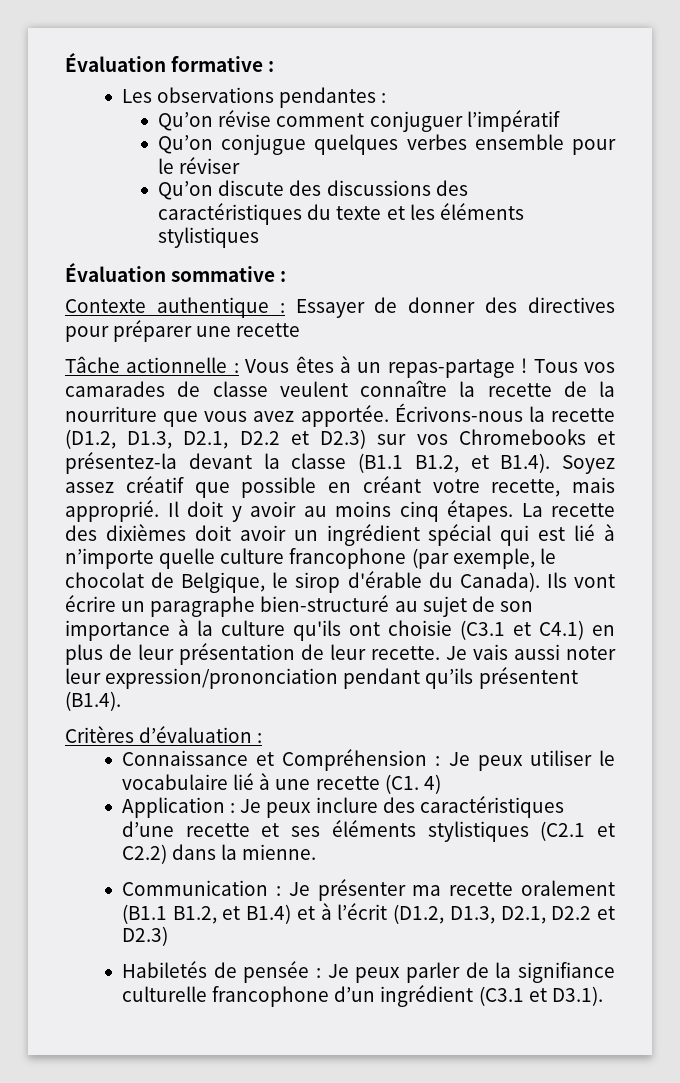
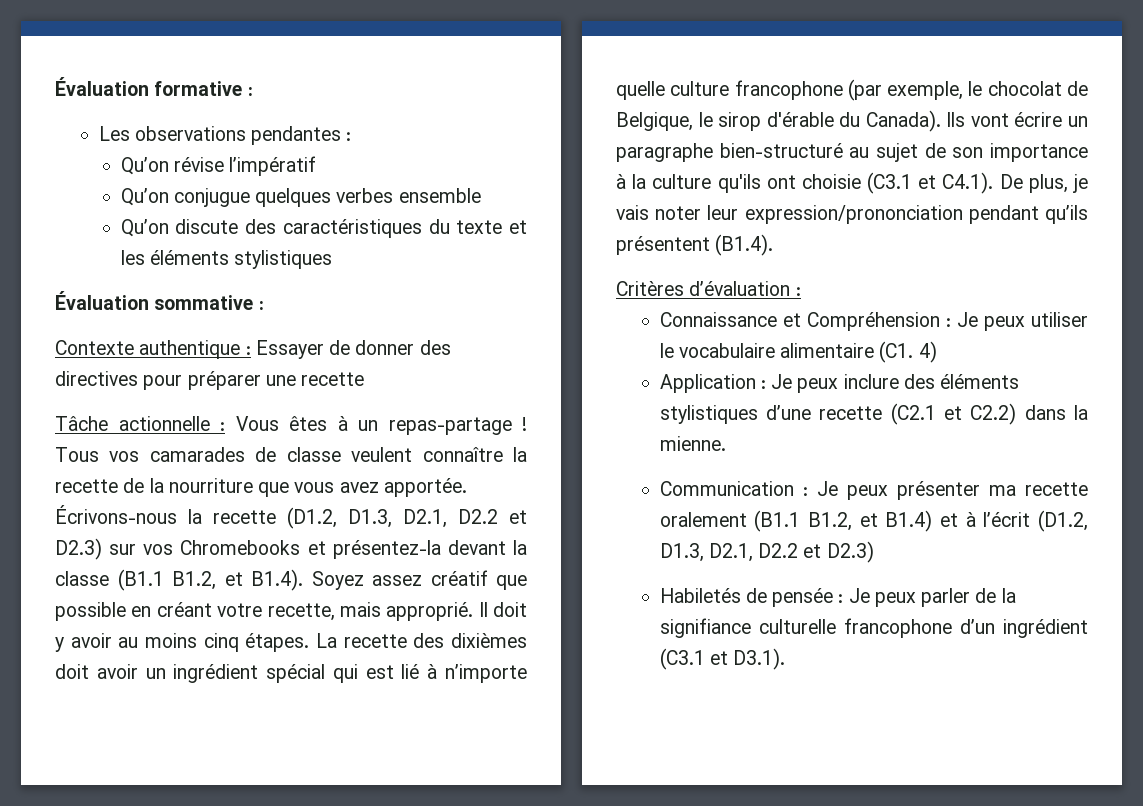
- Qu’on révise comment conjuguer l’impératif
+ Qu’on révise l’impératif
- Qu’on conjugue quelques verbes ensemble pour le réviser
+ Qu’on conjugue quelques verbes ensemble
- Qu’on discute des discussions des caractéristiques du texte et les éléments stylistiques
+ Qu’on discute des caractéristiques du texte et les éléments stylistiques
- Ils vont écrire un paragraphe bien-structuré au sujet de son importance à la culture qu'ils ont choisie (C3.1 et C4.1) en plus de leur présentation de leur recette. Je vais aussi noter leur expression/prononciation pendant qu’ils présentent (B1.4).
+ Ils vont écrire un paragraphe bien-structuré au sujet de son importance à la culture qu'ils ont choisie (C3.1 et C4.1). De plus, je vais noter leur expression/prononciation pendant qu’ils présentent (B1.4).
- Connaissance et Compréhension : Je peux utiliser le vocabulaire lié à une recette (C1. 4)
+ Connaissance et Compréhension : Je peux utiliser le vocabulaire alimentaire (C1. 4)
- Application : Je peux inclure des caractéristiques d’une recette et ses éléments stylistiques (C2.1 et C2.2) dans la mienne.
+ Application : Je peux inclure des éléments stylistiques d’une recette (C2.1 et C2.2) dans la mienne.
- Communication : Je présenter ma recette oralement (B1.1 B1.2, et B1.4) et à l’écrit (D1.2, D1.3, D2.1, D2.2 et D2.3)
+ Communication : Je peux présenter ma recette oralement (B1.1 B1.2, et B1.4) et à l’écrit (D1.2, D1.3, D2.1, D2.2 et D2.3)

